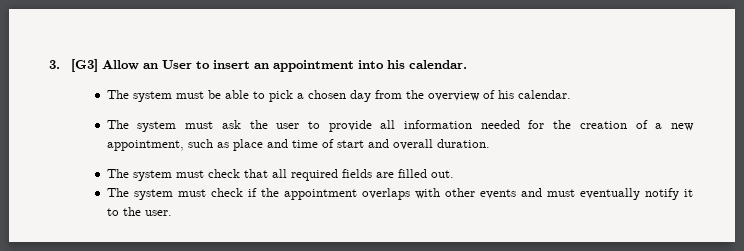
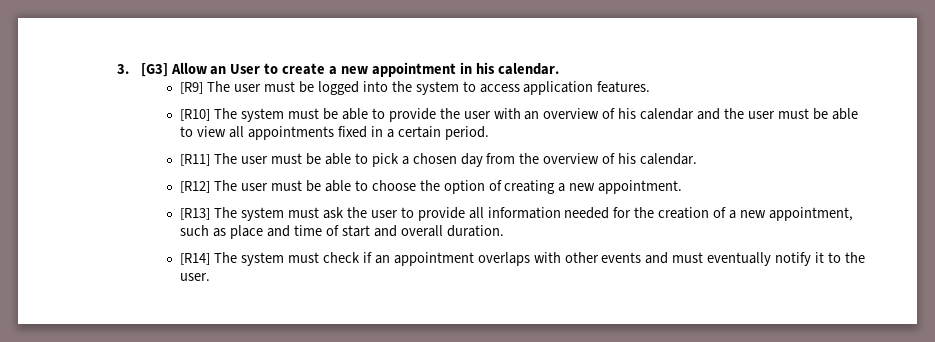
- 3. [G3] Allow an User to insert an appointment into his calendar.
- The system must be able to pick a chosen day from the overview of his calendar.
+ 3. [G3] Allow an User to create a new appointment in his calendar.
+ [R9] The user must be logged into the system to access application features.
+ [R10] The system must be able to provide the user with an overview of his calendar and the user must be able to view all appointments fixed in a certain period.
+ [R11] The user must be able to pick a chosen day from the overview of his calendar.
- The system must ask the user to provide all information needed for the creation of a new appointment, such as place and time of start and overall duration.
+ [R12] The user must be able to choose the option of creating a new appointment.
+ [R13] The system must ask the user to provide all information needed for the creation of a new appointment, such as place and time of start and overall duration.
- The system must check that all required fields are filled out.
- The system must check if the appointment overlaps with other events and must eventually notify it to the user.
+ [R14] The system must check if an appointment overlaps with other events and must eventually notify it to the user.

